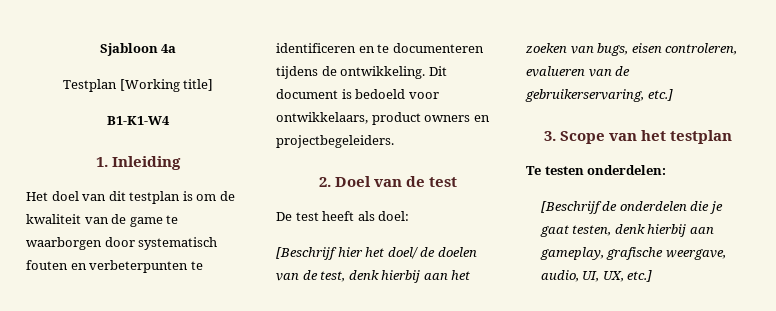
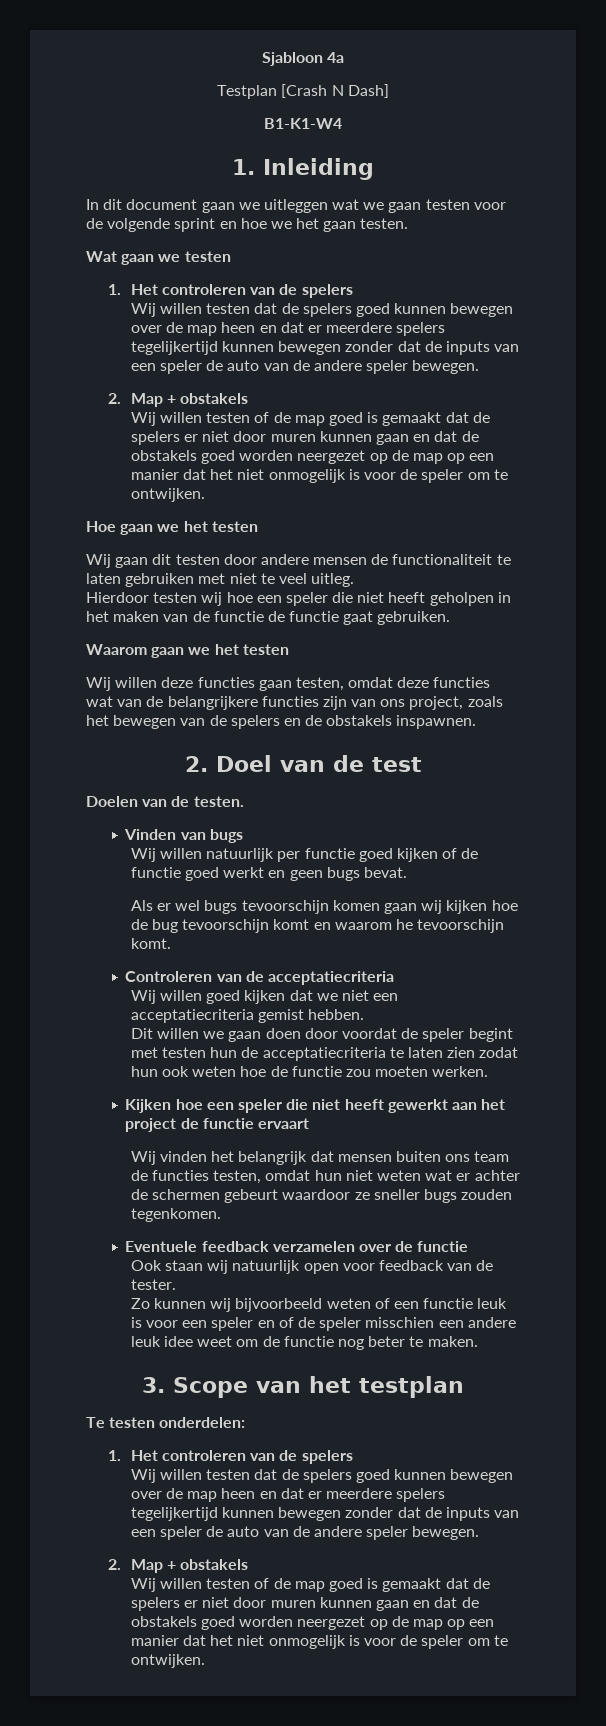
- Testplan [Working title]
+ Testplan [Crash N Dash]
- Het doel van dit testplan is om de kwaliteit van de game te waarborgen door systematisch fouten en verbeterpunten te identificeren en te documenteren tijdens de ontwikkeling. Dit document is bedoeld voor ontwikkelaars, product owners en projectbegeleiders.
+ In dit document gaan we uitleggen wat we gaan testen voor de volgende sprint en hoe we het gaan testen.
+ Wat gaan we testen
+ 1. Het controleren van de spelers
+ Wij willen testen dat de spelers goed kunnen bewegen over de map heen en dat er meerdere spelers tegelijkertijd kunnen bewegen zonder dat de inputs van een speler de auto van de andere speler bewegen.
+ 2. Map + obstakels
+ Wij willen testen of de map goed is gemaakt dat de spelers er niet door muren kunnen gaan en dat de obstakels goed worden neergezet op de map op een manier dat het niet onmogelijk is voor de speler om te ontwijken.
+ Hoe gaan we het testen
+ Wij gaan dit testen door andere mensen de functionaliteit te laten gebruiken met niet te veel uitleg.
+ Hierdoor testen wij hoe een speler die niet heeft geholpen in het maken van de functie de functie gaat gebruiken.
+ Waarom gaan we het testen
+ Wij willen deze functies gaan testen, omdat deze functies wat van de belangrijkere functies zijn van ons project, zoals het bewegen van de spelers en de obstakels inspawnen.
- De test heeft als doel:
- [Beschrijf hier het doel/ de doelen van de test, denk hierbij aan het zoeken van bugs, eisen controleren, evalueren van de gebruikerservaring, etc.]
+ Doelen van de testen.
+ Vinden van bugs
+ Wij willen natuurlijk per functie goed kijken of de functie goed werkt en geen bugs bevat.
+ Als er wel bugs tevoorschijn komen gaan wij kijken hoe de bug tevoorschijn komt en waarom he tevoorschijn komt.
+ Controleren van de acceptatiecriteria
+ Wij willen goed kijken dat we niet een acceptatiecriteria gemist hebben.
+ Dit willen we gaan doen door voordat de speler begint met testen hun de acceptatiecriteria te laten zien zodat hun ook weten hoe de functie zou moeten werken.
+ Kijken hoe een speler die niet heeft gewerkt aan het project de functie ervaart
+ Wij vinden het belangrijk dat mensen buiten ons team de functies testen, omdat hun niet weten wat er achter de schermen gebeurt waardoor ze sneller bugs zouden tegenkomen.
+ Eventuele feedback verzamelen over de functie
+ Ook staan wij natuurlijk open voor feedback van de tester.
+ Zo kunnen wij bijvoorbeeld weten of een functie leuk is voor een speler en of de speler misschien een andere leuk idee weet om de functie nog beter te maken.
  Te testen onderdelen:
- [Beschrijf de onderdelen die je gaat testen, denk hierbij aan gameplay, grafische weergave, audio, UI, UX, etc.]
+ 1. Het controleren van de spelers
+ Wij willen testen dat de spelers goed kunnen bewegen over de map heen en dat er meerdere spelers tegelijkertijd kunnen bewegen zonder dat de inputs van een speler de auto van de andere speler bewegen.
+ 2. Map + obstakels
+ Wij willen testen of de map goed is gemaakt dat de spelers er niet door muren kunnen gaan en dat de obstakels goed worden neergezet op de map op een manier dat het niet onmogelijk is voor de speler om te ontwijken.

